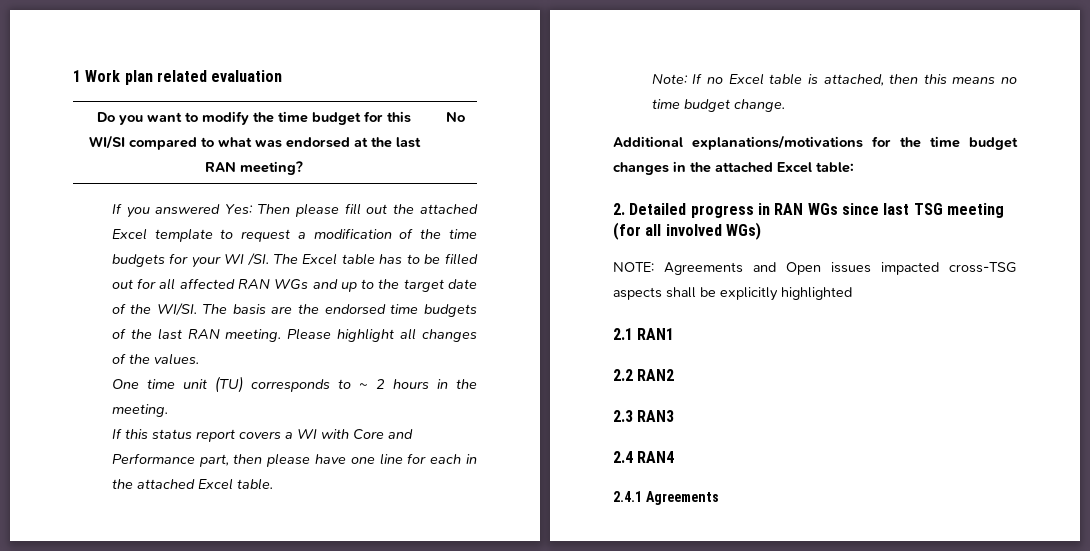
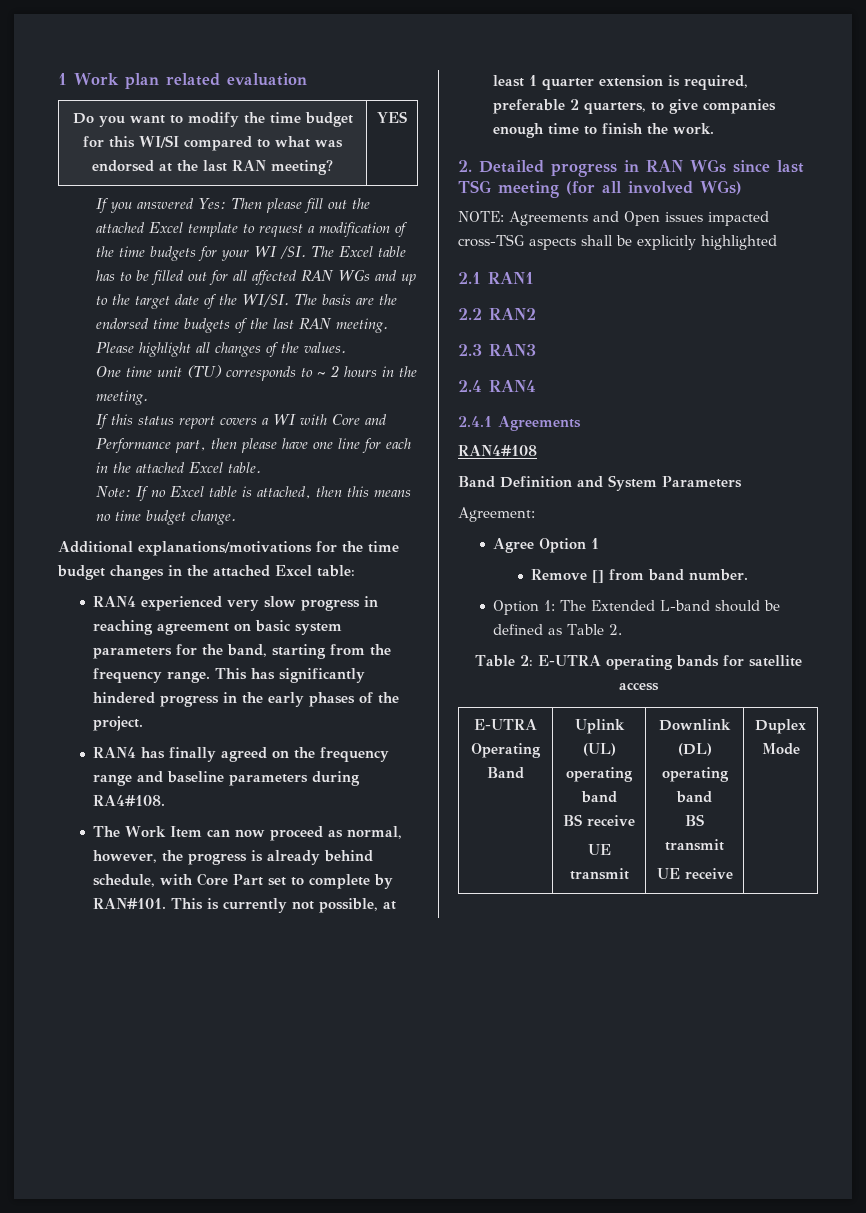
- Do you want to modify the time budget for this WI/SI compared to what was endorsed at the last RAN meeting? | No
+ Do you want to modify the time budget for this WI/SI compared to what was endorsed at the last RAN meeting? | YES
+ RAN4 experienced very slow progress in reaching agreement on basic system parameters for the band, starting from the frequency range. This has significantly hindered progress in the early phases of the project.
+ RAN4 has finally agreed on the frequency range and baseline parameters during RA4#108.
+ The Work Item can now proceed as normal, however, the progress is already behind schedule, with Core Part set to complete by RAN#101. This is currently not possible, at least 1 quarter extension is required, preferable 2 quarters, to give companies enough time to finish the work.
+ RAN4#108
+ Band Definition and System Parameters
+ Agreement:
+ Agree Option 1
+ Remove [] from band number.
+ Option 1: The Extended L-band should be defined as Table 2.
+ Table 2: E-UTRA operating bands for satellite access
+ E-UTRA Operating Band | Uplink (UL) operating band
+ BS receive
+ UE transmit | Downlink (DL) operating band
+ BS transmit
+ UE receive | Duplex Mode

